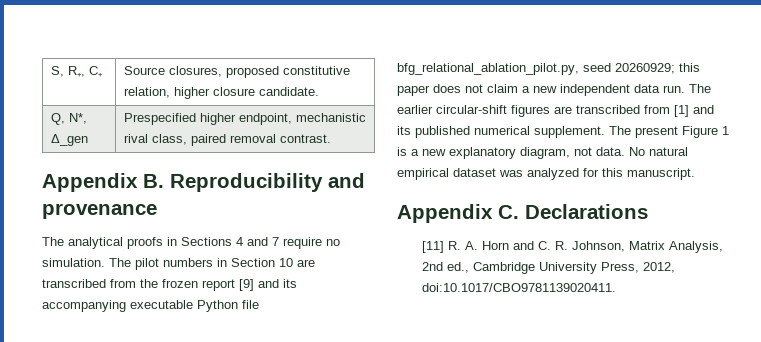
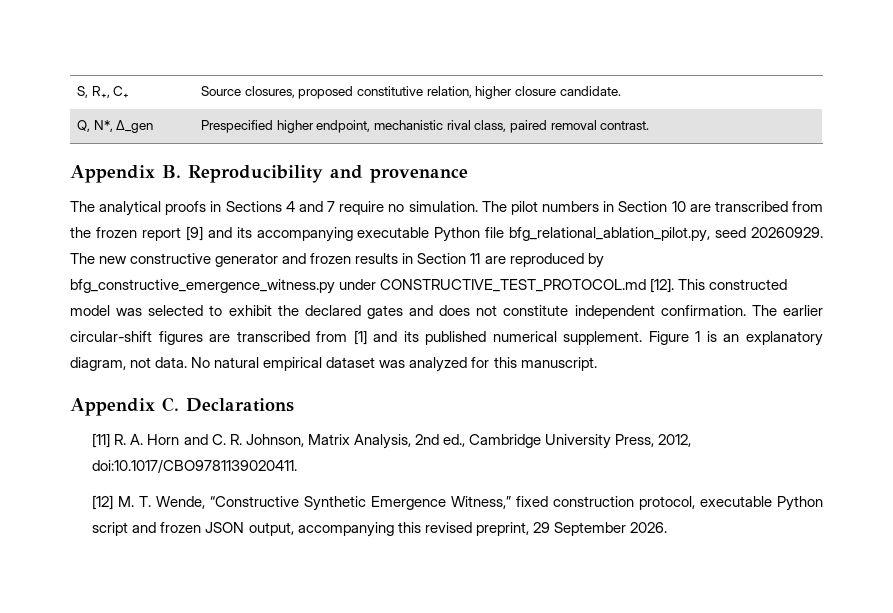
- The pilot numbers in Section 10 are transcribed from the frozen report [9] and its accompanying executable Python file bfg_relational_ablation_pilot.py, seed 20260929; this paper does not claim a new independent data run.
+ The pilot numbers in Section 10 are transcribed from the frozen report [9] and its accompanying executable Python file bfg_relational_ablation_pilot.py, seed 20260929. The new constructive generator and frozen results in Section 11 are reproduced by bfg_constructive_emergence_witness.py under CONSTRUCTIVE_TEST_PROTOCOL.md [12]. This constructed model was selected to exhibit the declared gates and does not constitute independent confirmation.
- The present Figure 1 is a new explanatory diagram, not data.
+ Figure 1 is an explanatory diagram, not data.
+ [12] M. T. Wende, “Constructive Synthetic Emergence Witness,” fixed construction protocol, executable Python script and frozen JSON output, accompanying this revised preprint, 29 September 2026.

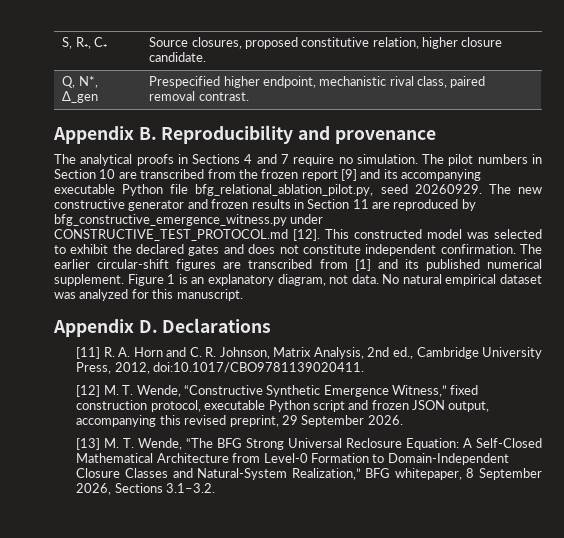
- Appendix C. Declarations
+ Appendix D. Declarations
+ [13] M. T. Wende, “The BFG Strong Universal Reclosure Equation: A Self-Closed Mathematical Architecture from Level-0 Formation to Domain-Independent Closure Classes and Natural-System Realization,” BFG whitepaper, 8 September 2026, Sections 3.1–3.2.

